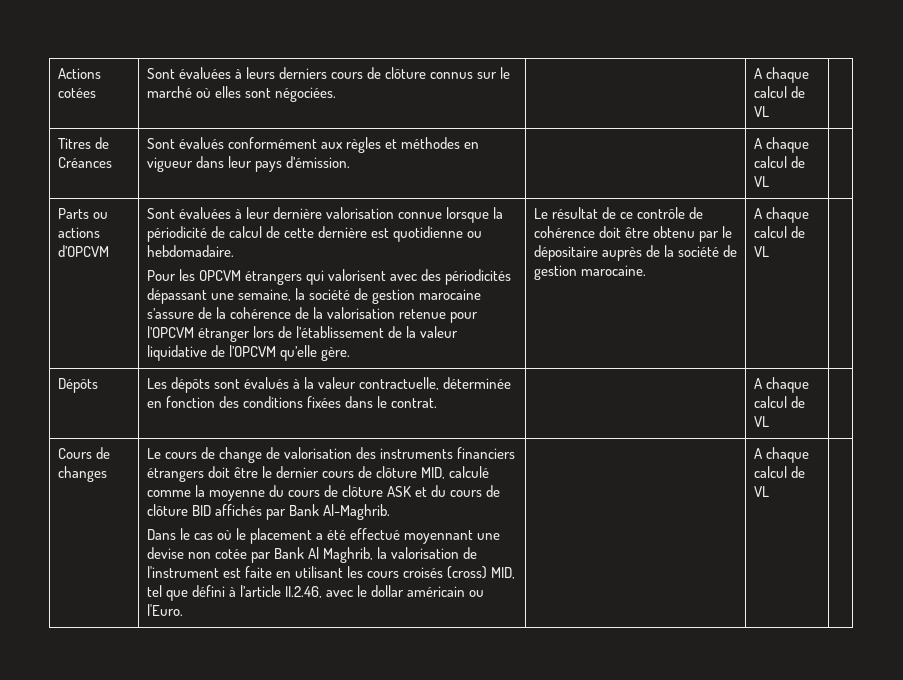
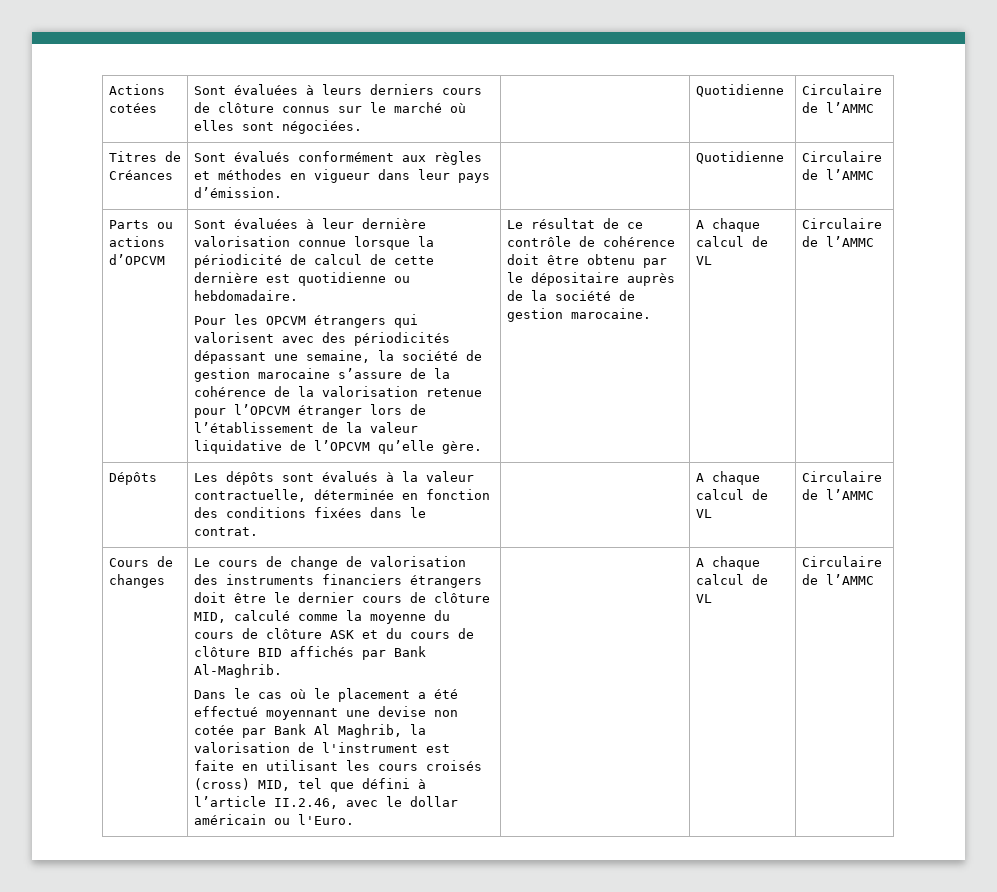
- Actions cotées | Sont évaluées à leurs derniers cours de clôture connus sur le marché où elles sont négociées. | | A chaque calcul de VL |
+ Actions cotées | Sont évaluées à leurs derniers cours de clôture connus sur le marché où elles sont négociées. | | Quotidienne | Circulaire de l’AMMC
- Titres de Créances | Sont évalués conformément aux règles et méthodes en vigueur dans leur pays d’émission. | | A chaque calcul de VL |
+ Titres de Créances | Sont évalués conformément aux règles et méthodes en vigueur dans leur pays d’émission. | | Quotidienne | Circulaire de l’AMMC
- Le résultat de ce contrôle de cohérence doit être obtenu par le dépositaire auprès de la société de gestion marocaine. | A chaque calcul de VL
+ Le résultat de ce contrôle de cohérence doit être obtenu par le dépositaire auprès de la société de gestion marocaine. | A chaque calcul de VL | Circulaire de l’AMMC
- Dépôts | Les dépôts sont évalués à la valeur contractuelle, déterminée en fonction des conditions fixées dans le contrat. | | A chaque calcul de VL |
+ Dépôts | Les dépôts sont évalués à la valeur contractuelle, déterminée en fonction des conditions fixées dans le contrat. | | A chaque calcul de VL | Circulaire de l’AMMC
- Dans le cas où le placement a été effectué moyennant une devise non cotée par Bank Al Maghrib, la valorisation de l'instrument est faite en utilisant les cours croisés (cross) MID, tel que défini à l’article II.2.46, avec le dollar américain ou l'Euro. | | A chaque calcul de VL
+ Dans le cas où le placement a été effectué moyennant une devise non cotée par Bank Al Maghrib, la valorisation de l'instrument est faite en utilisant les cours croisés (cross) MID, tel que défini à l’article II.2.46, avec le dollar américain ou l'Euro. | | A chaque calcul de VL | Circulaire de l’AMMC

